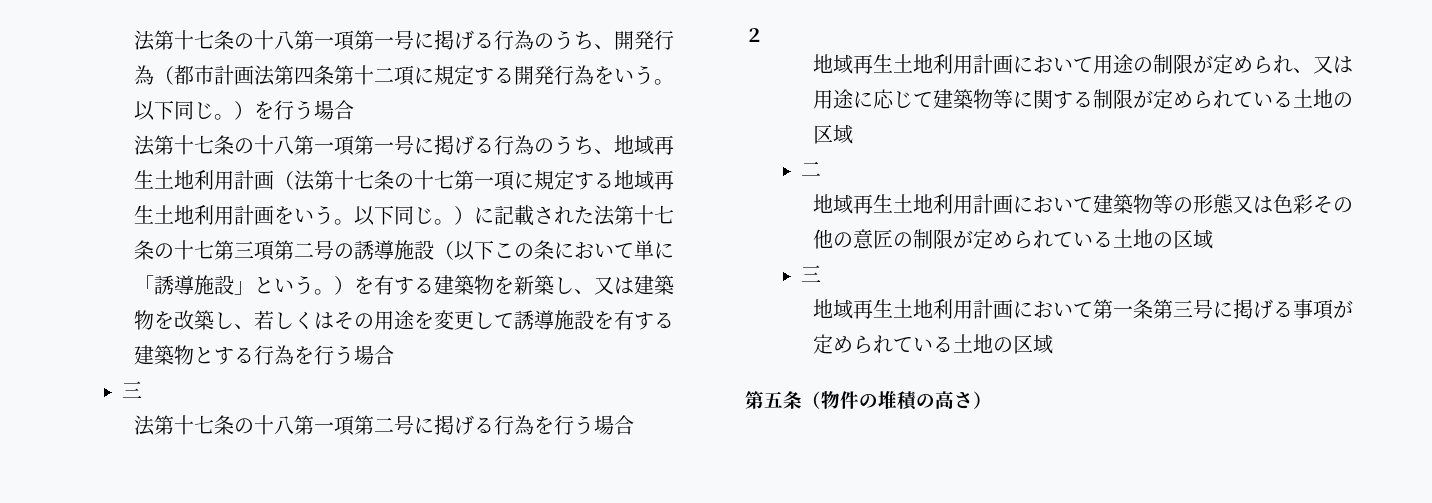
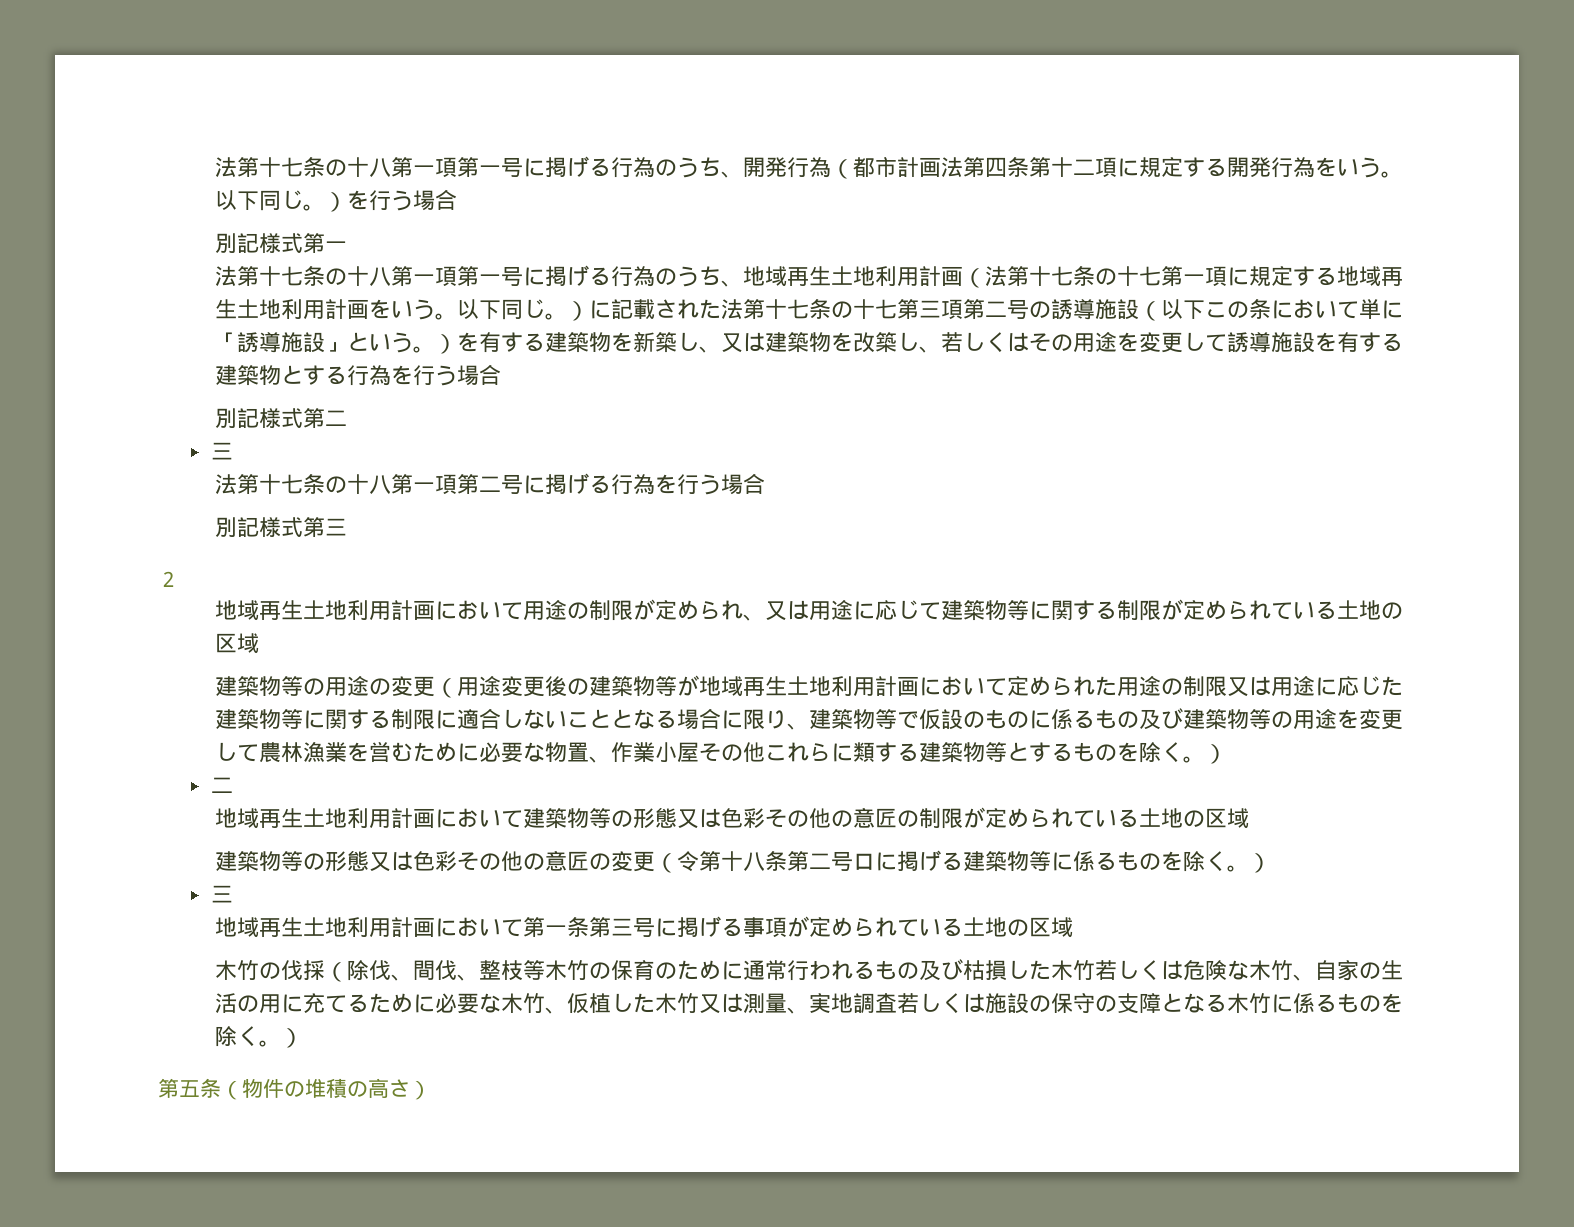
+ 別記様式第一
+ 別記様式第二
+ 別記様式第三
+ 建築物等の用途の変更（用途変更後の建築物等が地域再生土地利用計画において定められた用途の制限又は用途に応じた建築物等に関する制限に適合しないこととなる場合に限り、建築物等で仮設のものに係るもの及び建築物等の用途を変更して農林漁業を営むために必要な物置、作業小屋その他これらに類する建築物等とするものを除く。）
+ 建築物等の形態又は色彩その他の意匠の変更（令第十八条第二号ロに掲げる建築物等に係るものを除く。）
+ 木竹の伐採（除伐、間伐、整枝等木竹の保育のために通常行われるもの及び枯損した木竹若しくは危険な木竹、自家の生活の用に充てるために必要な木竹、仮植した木竹又は測量、実地調査若しくは施設の保守の支障となる木竹に係るものを除く。）

